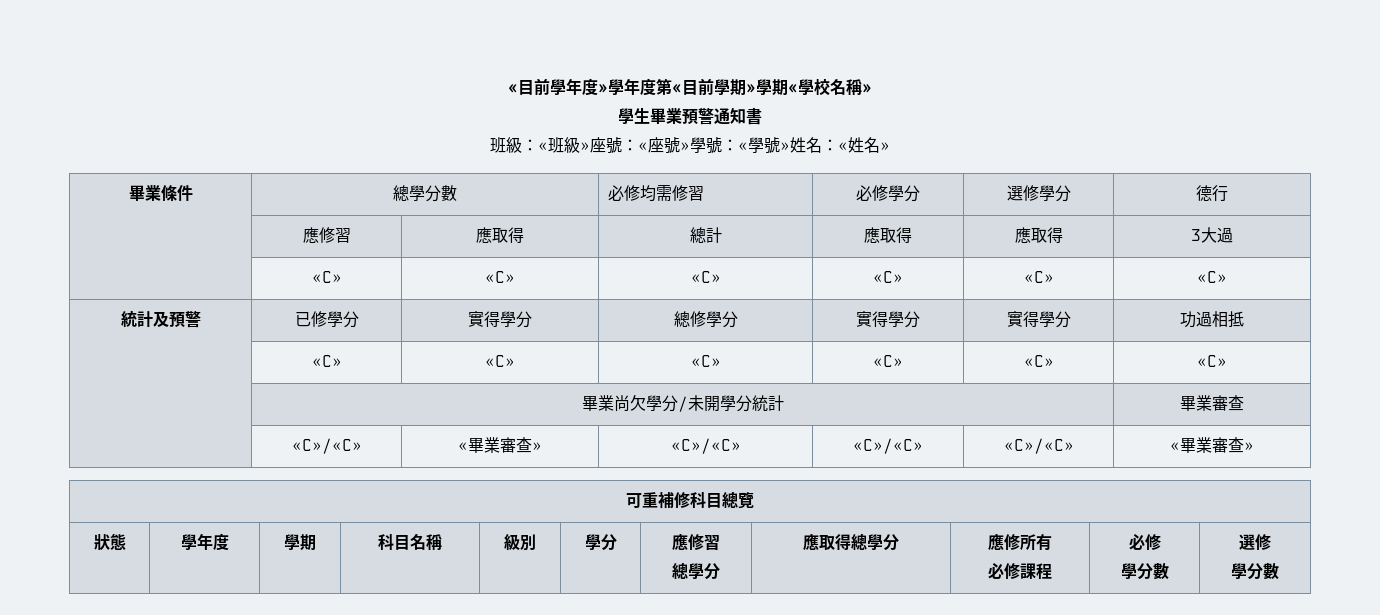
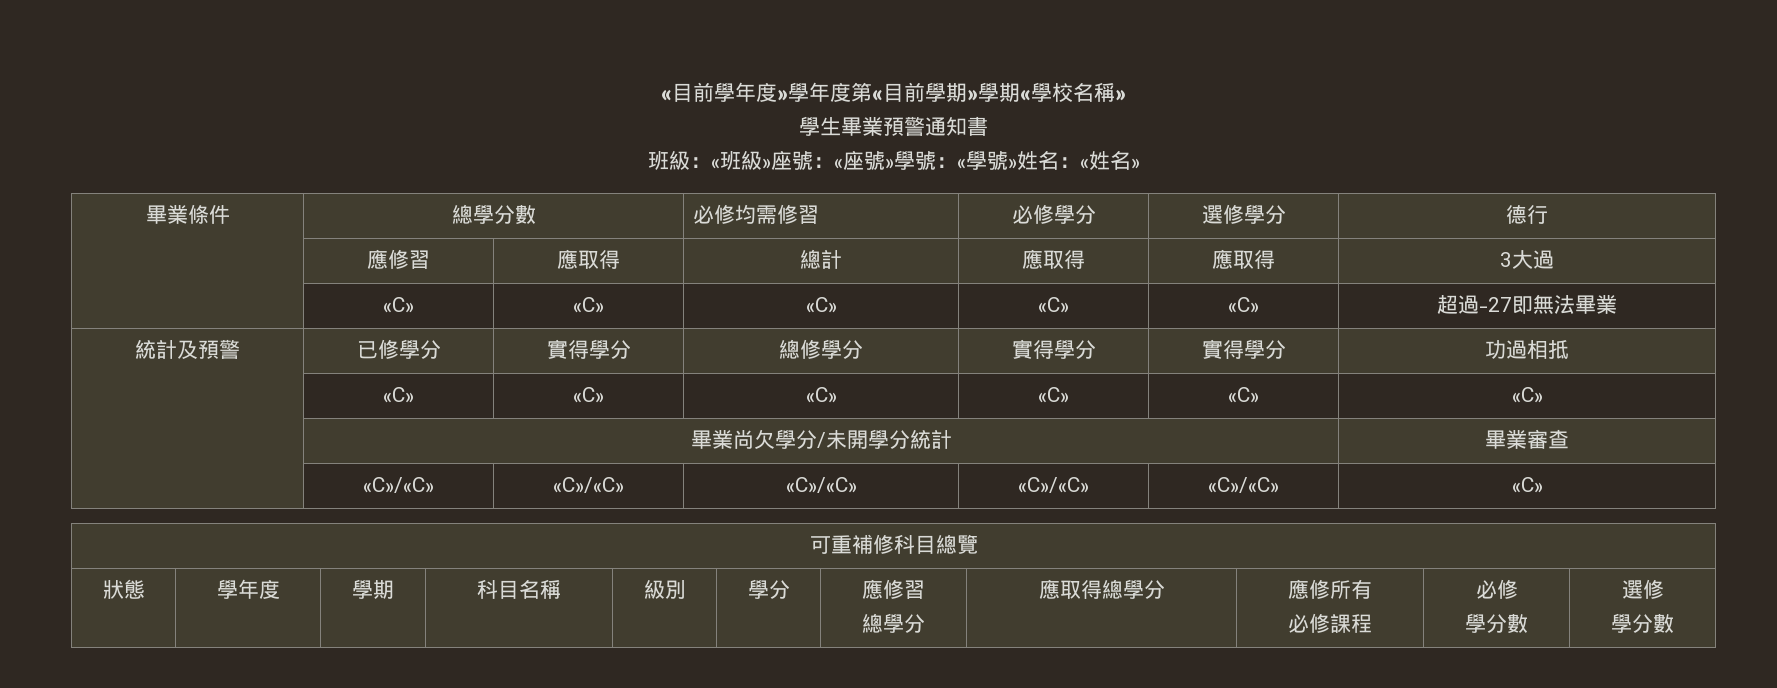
  | 應修習 | 應取得 | 總計 | 應取得 | 應取得 | 3大過
- | «C» | «C» | «C» | «C» | «C» | «C»
+ | «C» | «C» | «C» | «C» | «C» | 超過-27即無法畢業
- | «C»/«C» | «畢業審查» | «C»/«C» | «C»/«C» | «C»/«C» | «畢業審查»
+ | «C»/«C» | «C»/«C» | «C»/«C» | «C»/«C» | «C»/«C» | «C»

